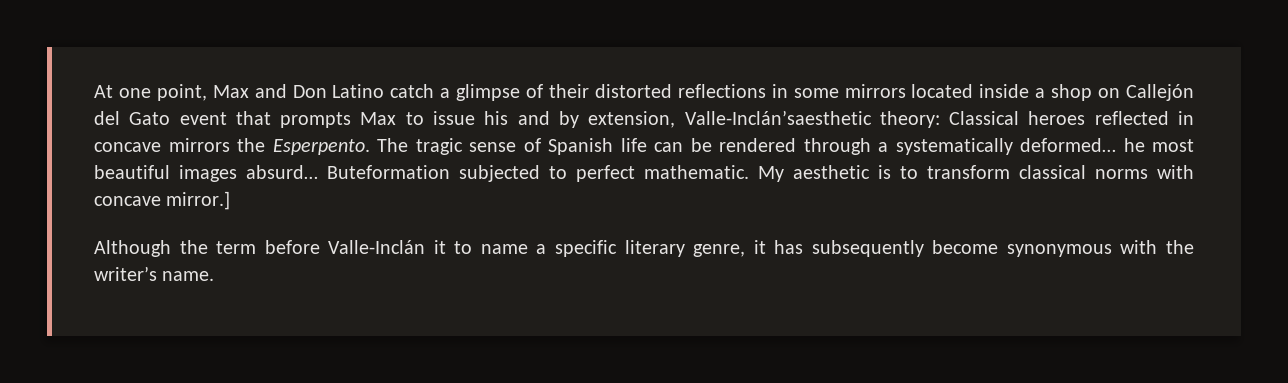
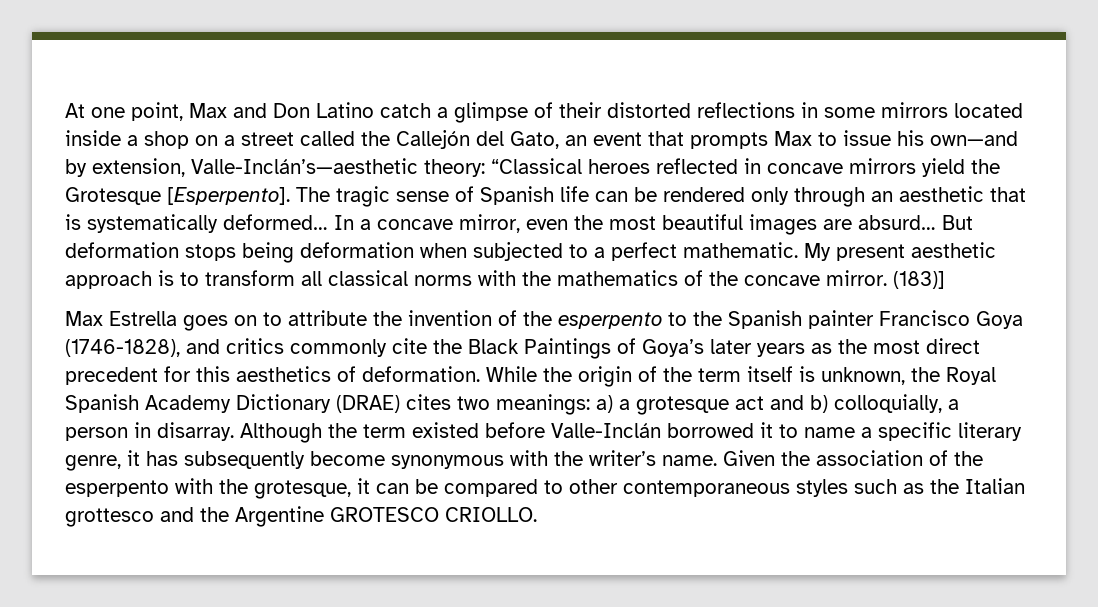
- At one point, Max and Don Latino catch a glimpse of their distorted reflections in some mirrors located inside a shop on Callejón del Gato event that prompts Max to issue his and by extension, Valle-Inclán’saesthetic theory: Classical heroes reflected in concave mirrors the Esperpento.
+ At one point, Max and Don Latino catch a glimpse of their distorted reflections in some mirrors located inside a shop on a street called the Callejón del Gato, an event that prompts Max to issue his own—and by extension, Valle-Inclán’s—aesthetic theory: “Classical heroes reflected in concave mirrors yield the Grotesque [Esperpento].
- The tragic sense of Spanish life can be rendered through a systematically deformed… he most beautiful images absurd… Buteformation subjected to perfect mathematic.
+ The tragic sense of Spanish life can be rendered only through an aesthetic that is systematically deformed… In a concave mirror, even the most beautiful images are absurd… But deformation stops being deformation when subjected to a perfect mathematic.
- My aesthetic is to transform classical norms with concave mirror.]
- Although the term before Valle-Inclán it to name a specific literary genre, it has subsequently become synonymous with the writer’s name.
+ My present aesthetic approach is to transform all classical norms with the mathematics of the concave mirror. (183)]
+ Max Estrella goes on to attribute the invention of the esperpento to the Spanish painter Francisco Goya (1746-1828), and critics commonly cite the Black Paintings of Goya’s later years as the most direct precedent for this aesthetics of deformation. While the origin of the term itself is unknown, the Royal Spanish Academy Dictionary (DRAE) cites two meanings: a) a grotesque act and b) colloquially, a person in disarray. Although the term existed before Valle-Inclán borrowed it to name a specific literary genre, it has subsequently become synonymous with the writer’s name.
+ Given the association of the esperpento with the grotesque, it can be compared to other contemporaneous styles such as the Italian grottesco and the Argentine GROTESCO CRIOLLO.

